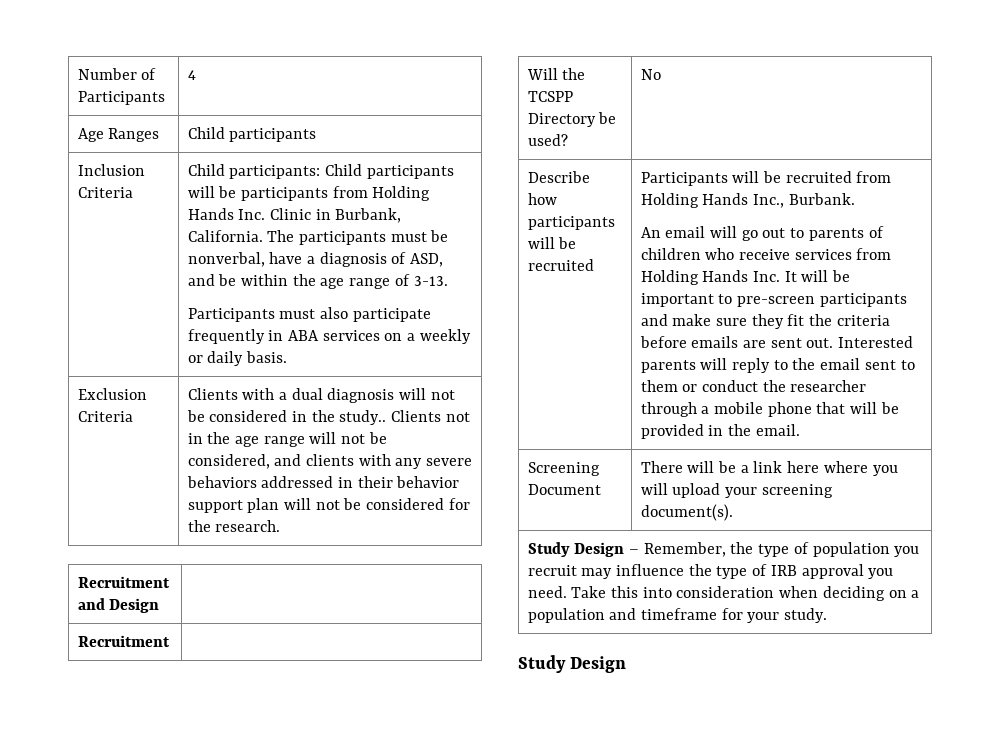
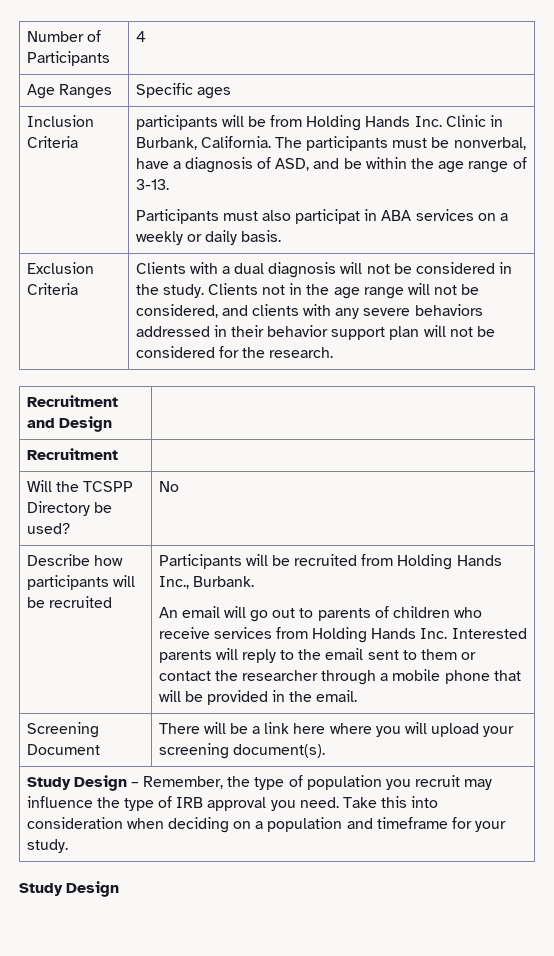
- Age Ranges | Child participants
+ Age Ranges | Specific ages
- Child participants: Child participants will be participants from Holding Hands Inc. Clinic in Burbank, California.
+ participants will be from Holding Hands Inc. Clinic in Burbank, California.
- Participants must also participate frequently in ABA services on a weekly or daily basis.
+ Participants must also participat in ABA services on a weekly or daily basis.
- Clients with a dual diagnosis will not be considered in the study..
+ Clients with a dual diagnosis will not be considered in the study.
- An email will go out to parents of children who receive services from Holding Hands Inc. It will be important to pre-screen participants and make sure they fit the criteria before emails are sent out. Interested parents will reply to the email sent to them or conduct the researcher through a mobile phone that will be provided in the email.
+ An email will go out to parents of children who receive services from Holding Hands Inc. Interested parents will reply to the email sent to them or contact the researcher through a mobile phone that will be provided in the email.

